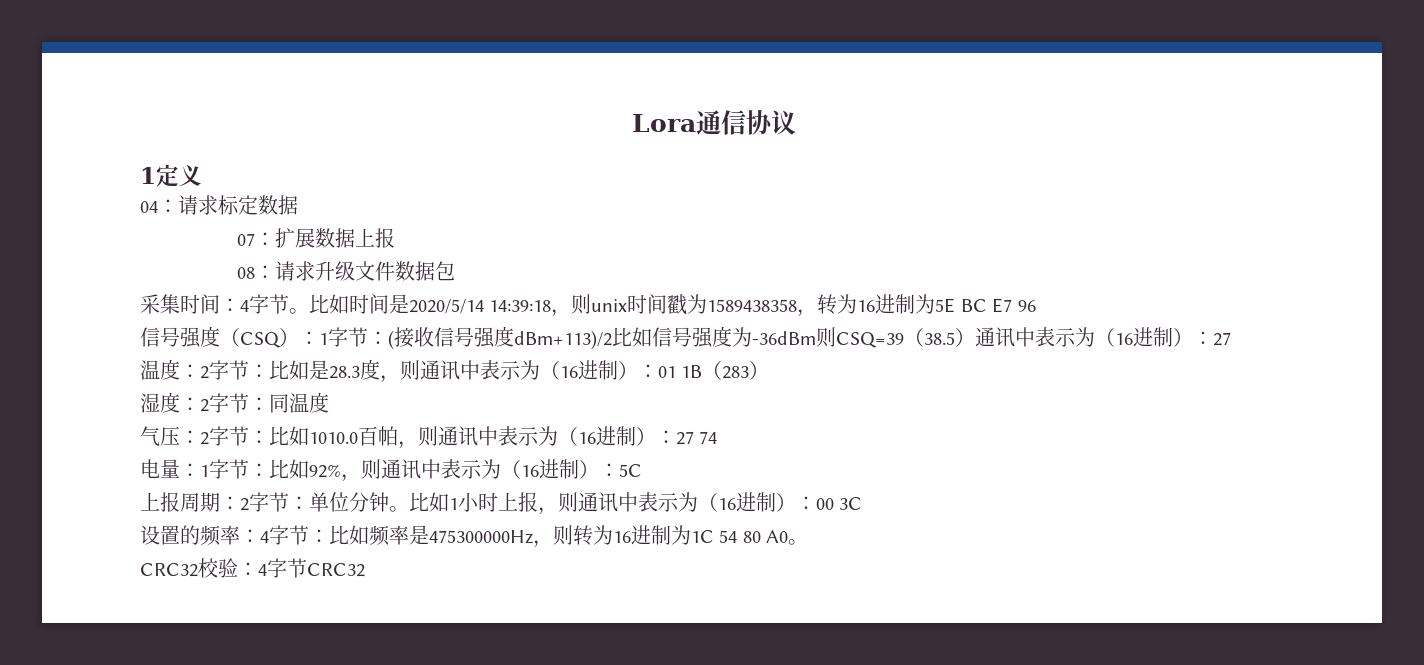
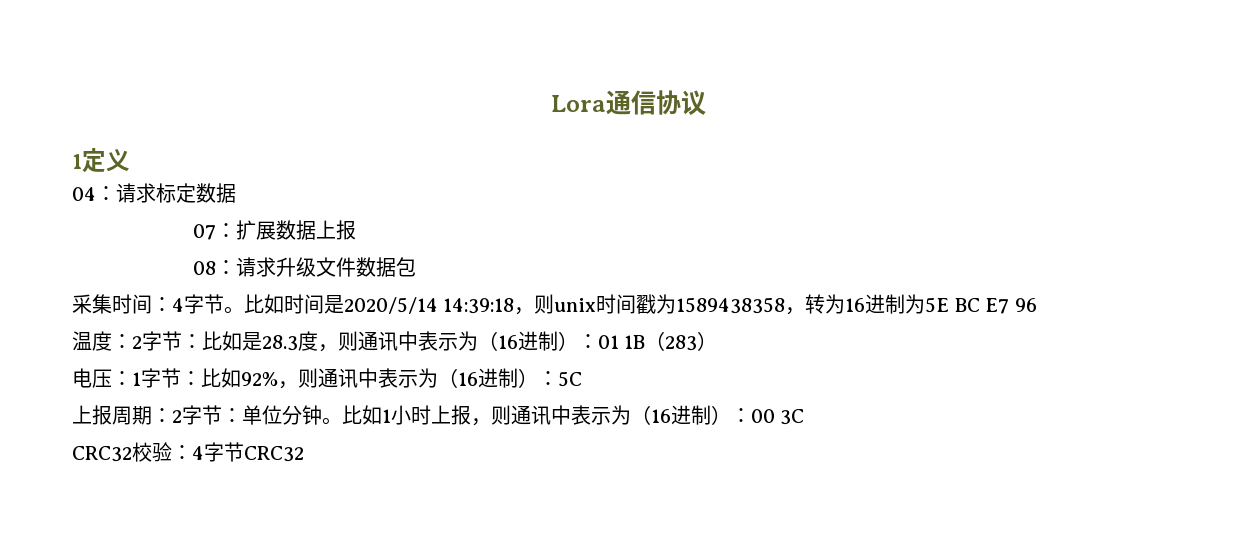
- 信号强度（CSQ）：1字节：(接收信号强度dBm+113)/2比如信号强度为-36dBm则CSQ=39（38.5）通讯中表示为（16进制）：27
- 湿度：2字节：同温度
- 气压：2字节：比如1010.0百帕，则通讯中表示为（16进制）：27 74
- 电量：1字节：比如92%，则通讯中表示为（16进制）：5C
+ 电压：1字节：比如92%，则通讯中表示为（16进制）：5C
- 设置的频率：4字节：比如频率是475300000Hz，则转为16进制为1C 54 80 A0。

